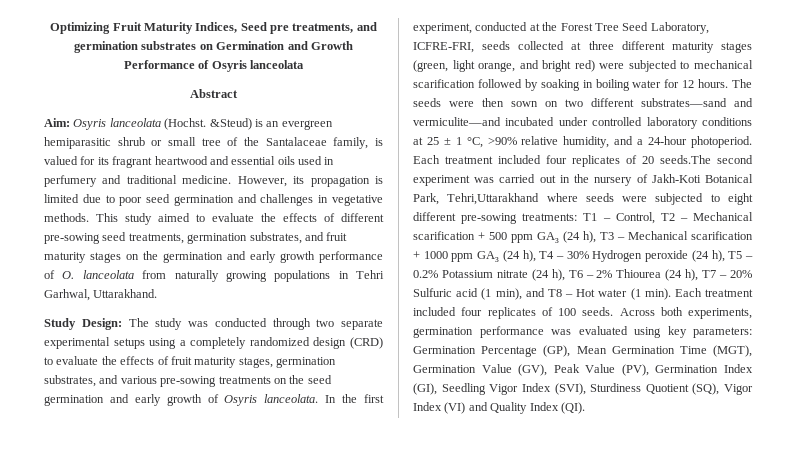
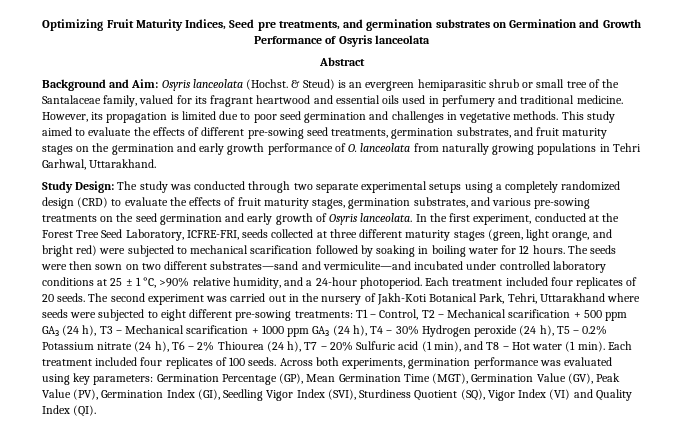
- Aim: Osyris lanceolata (Hochst.
+ Background and Aim: Osyris lanceolata (Hochst.
- &Steud) is an evergreen hemiparasitic shrub or small tree of the Santalaceae family, is valued for its fragrant heartwood and essential oils used in perfumery and traditional medicine.
+ & Steud) is an evergreen hemiparasitic shrub or small tree of the Santalaceae family, valued for its fragrant heartwood and essential oils used in perfumery and traditional medicine.
- Each treatment included four replicates of 20 seeds.The second experiment was carried out in the nursery of Jakh-Koti Botanical Park, Tehri,Uttarakhand where seeds were subjected to eight different pre-sowing treatments:
+ Each treatment included four replicates of 20 seeds. The second experiment was carried out in the nursery of Jakh-Koti Botanical Park, Tehri, Uttarakhand where seeds were subjected to eight different pre-sowing treatments:

